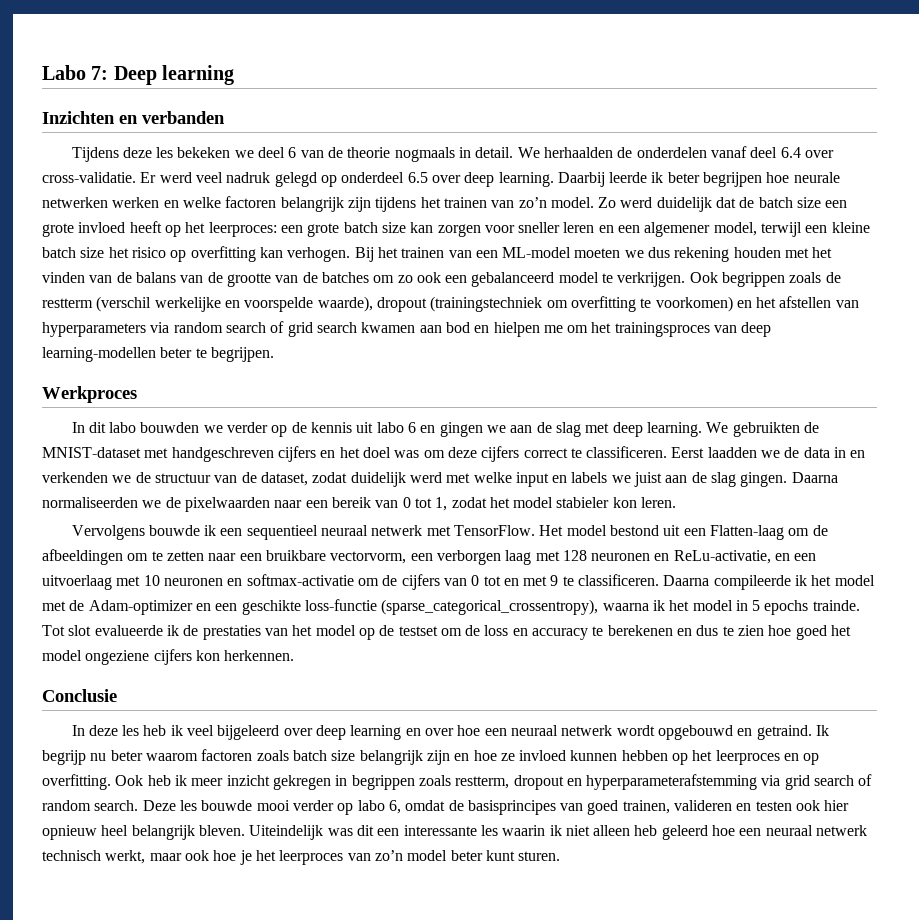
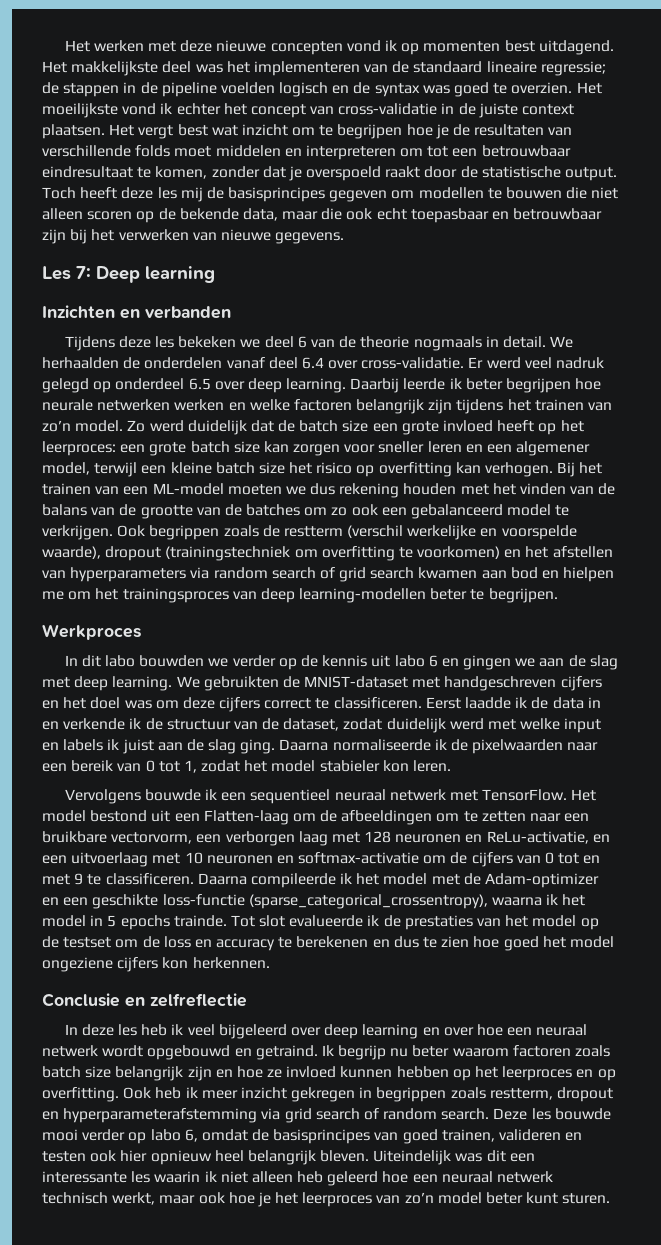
- Labo 7: Deep learning
+ Het werken met deze nieuwe concepten vond ik op momenten best uitdagend. Het makkelijkste deel was het implementeren van de standaard lineaire regressie; de stappen in de pipeline voelden logisch en de syntax was goed te overzien. Het moeilijkste vond ik echter het concept van cross-validatie in de juiste context plaatsen. Het vergt best wat inzicht om te begrijpen hoe je de resultaten van verschillende folds moet middelen en interpreteren om tot een betrouwbaar eindresultaat te komen, zonder dat je overspoeld raakt door de statistische output. Toch heeft deze les mij de basisprincipes gegeven om modellen te bouwen die niet alleen scoren op de bekende data, maar die ook echt toepasbaar en betrouwbaar zijn bij het verwerken van nieuwe gegevens.
+ Les 7: Deep learning
- Eerst laadden we de data in en verkenden we de structuur van de dataset, zodat duidelijk werd met welke input en labels we juist aan de slag gingen. Daarna normaliseerden we de pixelwaarden naar een bereik van 0 tot 1, zodat het model stabieler kon leren.
+ Eerst laadde ik de data in en verkende ik de structuur van de dataset, zodat duidelijk werd met welke input en labels ik juist aan de slag ging. Daarna normaliseerde ik de pixelwaarden naar een bereik van 0 tot 1, zodat het model stabieler kon leren.
- Conclusie
+ Conclusie en zelfreflectie

